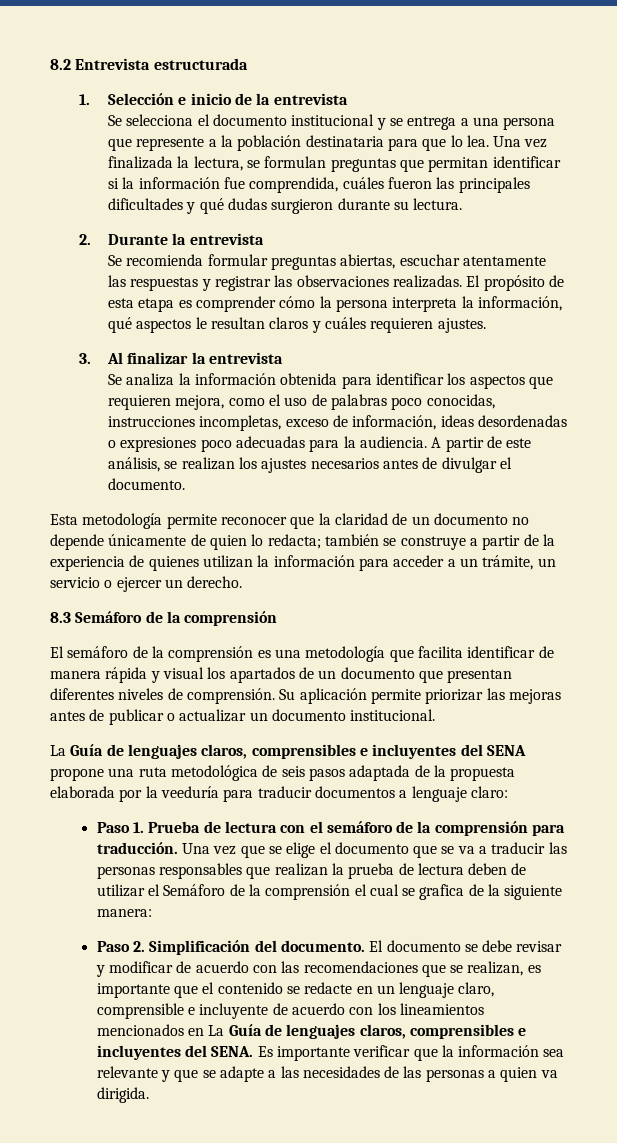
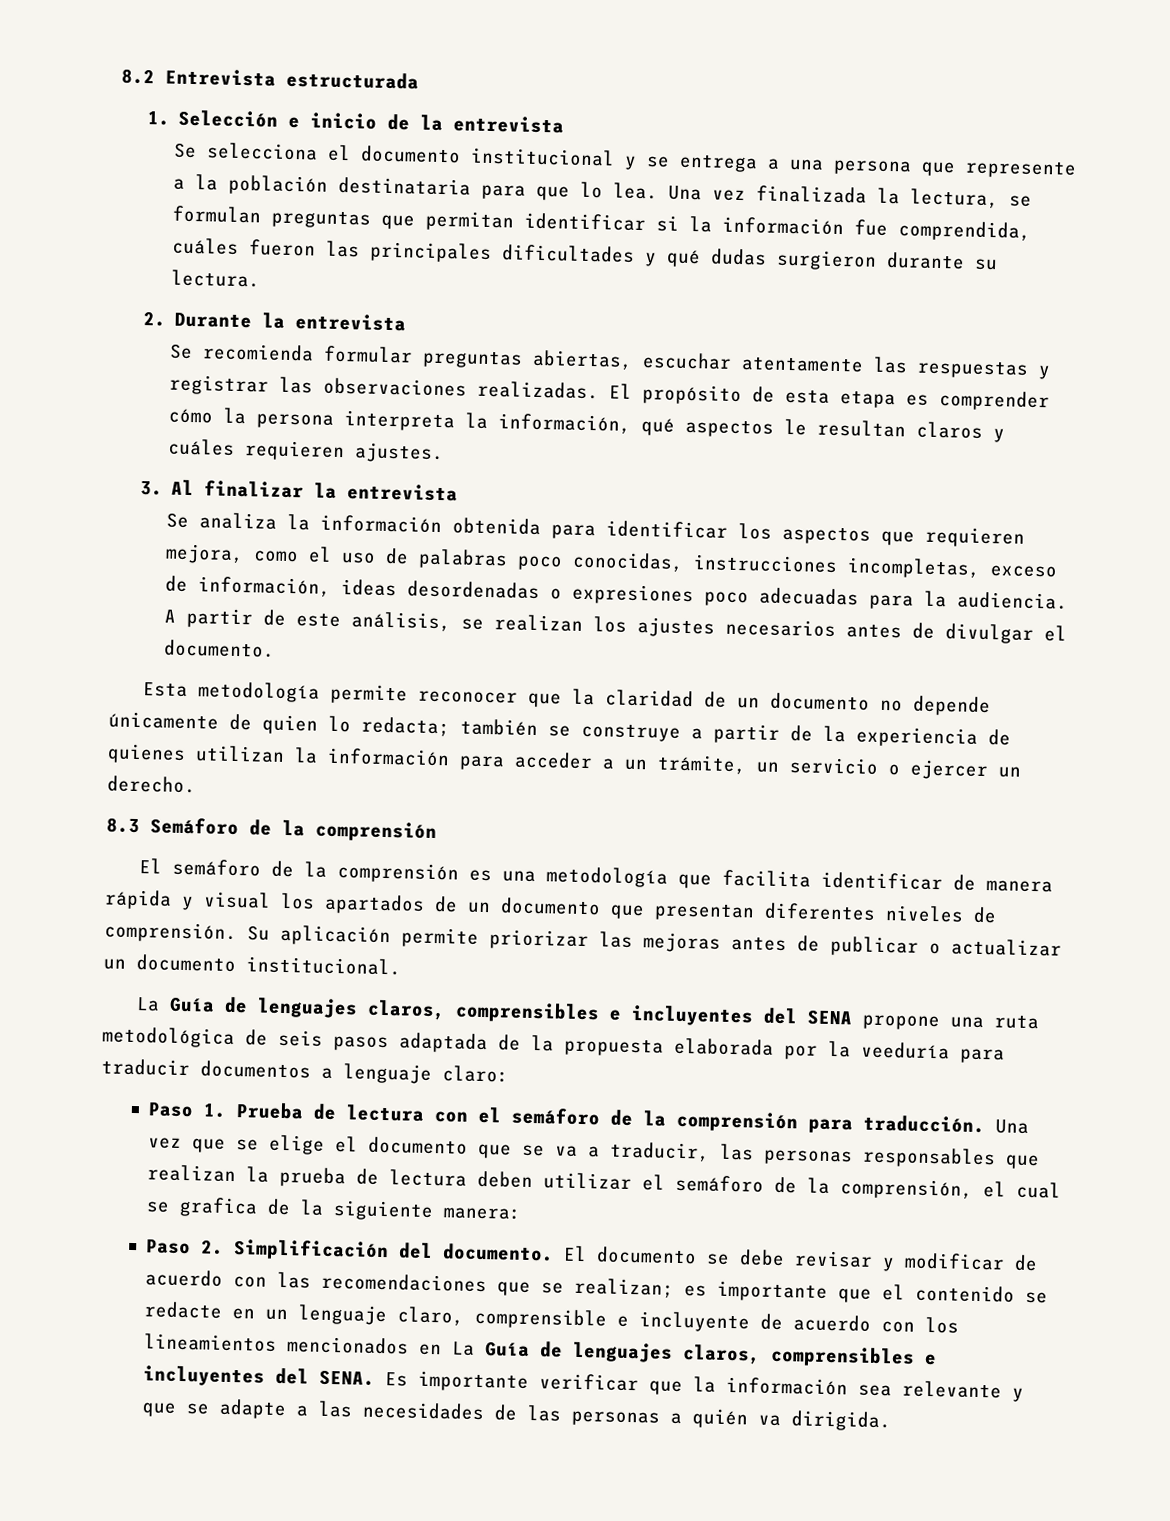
- Una vez que se elige el documento que se va a traducir las personas responsables que realizan la prueba de lectura deben de utilizar el Semáforo de la comprensión el cual se grafica de la siguiente manera:
+ Una vez que se elige el documento que se va a traducir, las personas responsables que realizan la prueba de lectura deben utilizar el semáforo de la comprensión, el cual se grafica de la siguiente manera:
- El documento se debe revisar y modificar de acuerdo con las recomendaciones que se realizan, es importante que el contenido se redacte en un lenguaje claro, comprensible e incluyente de acuerdo con los lineamientos mencionados en La Guía de lenguajes claros, comprensibles e incluyentes del SENA.
+ El documento se debe revisar y modificar de acuerdo con las recomendaciones que se realizan; es importante que el contenido se redacte en un lenguaje claro, comprensible e incluyente de acuerdo con los lineamientos mencionados en La Guía de lenguajes claros, comprensibles e incluyentes del SENA.
- Es importante verificar que la información sea relevante y que se adapte a las necesidades de las personas a quien va dirigida.
+ Es importante verificar que la información sea relevante y que se adapte a las necesidades de las personas a quién va dirigida.

